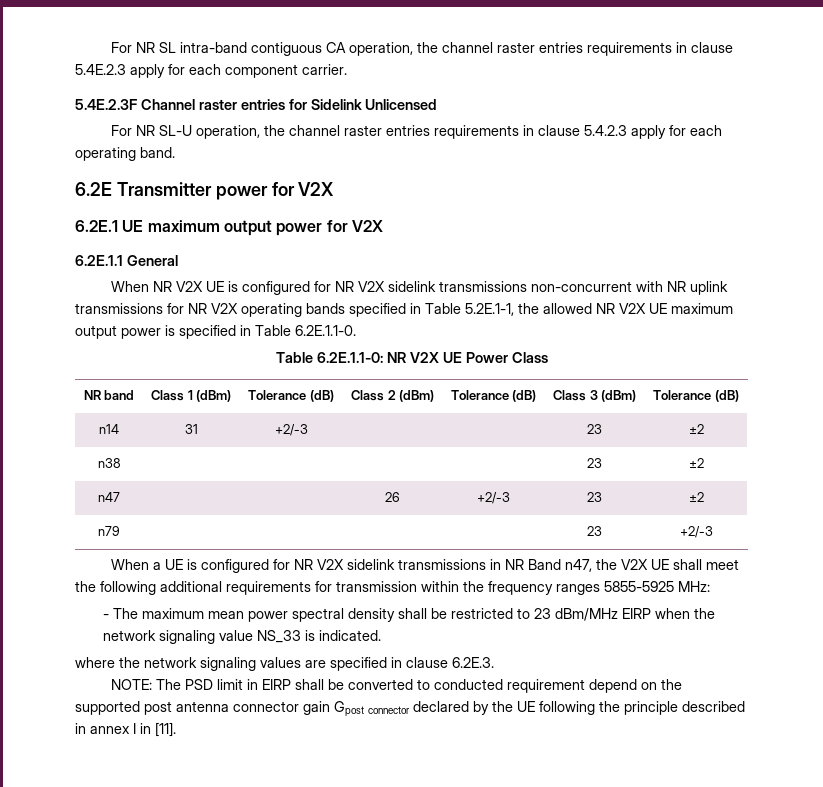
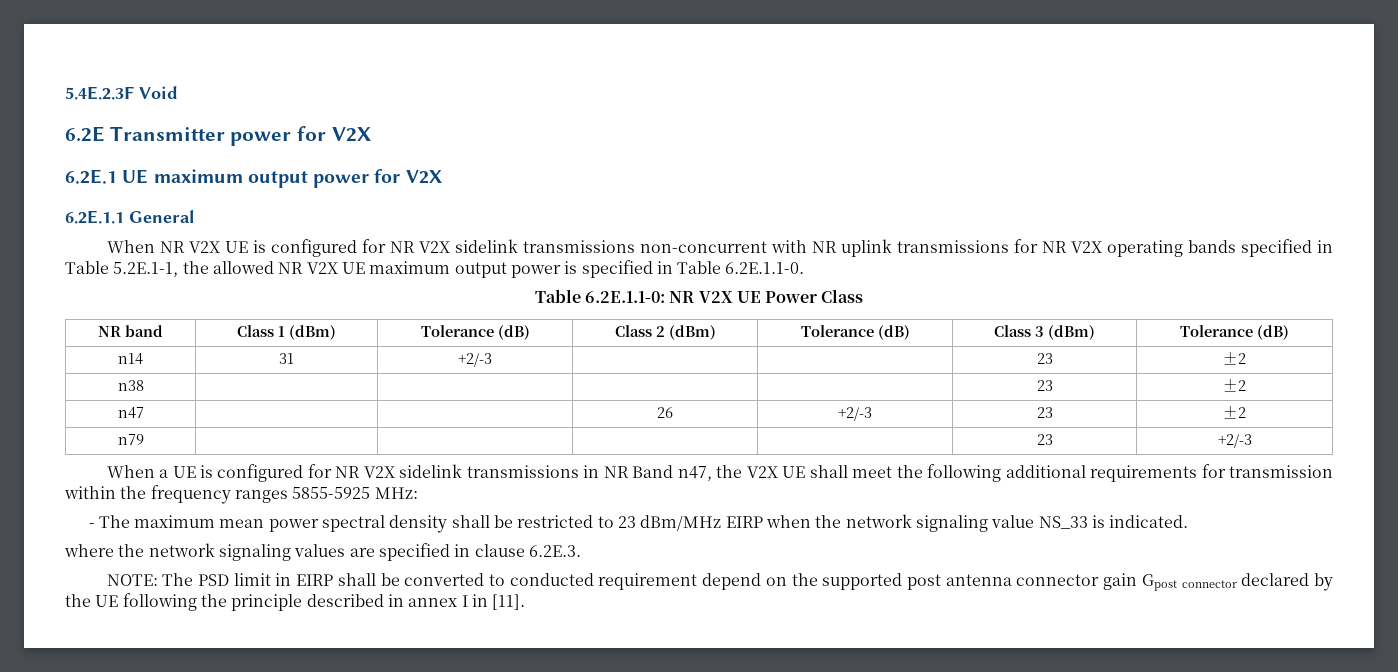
- For NR SL intra-band contiguous CA operation, the channel raster entries requirements in clause 5.4E.2.3 apply for each component carrier.
- 5.4E.2.3F Channel raster entries for Sidelink Unlicensed
- For NR SL-U operation, the channel raster entries requirements in clause 5.4.2.3 apply for each operating band.
+ 5.4E.2.3F Void

